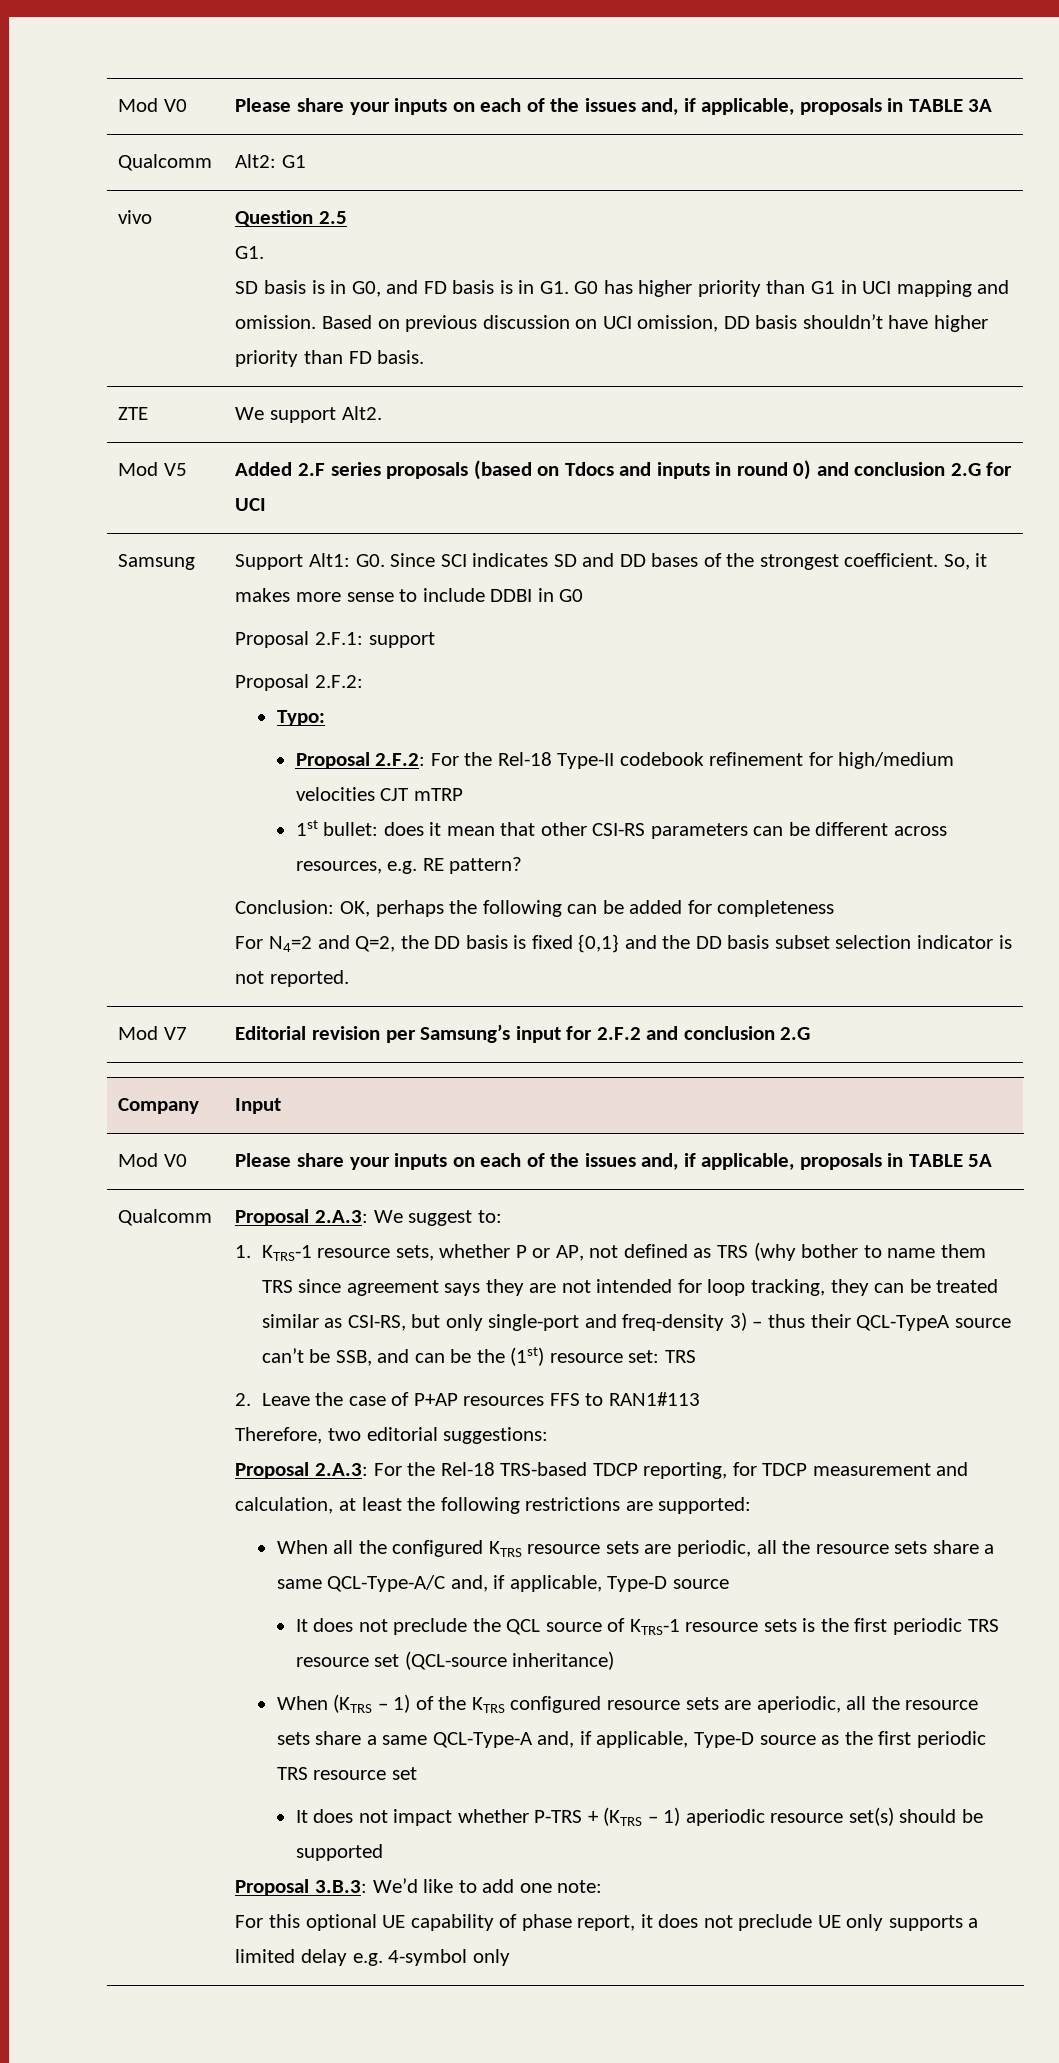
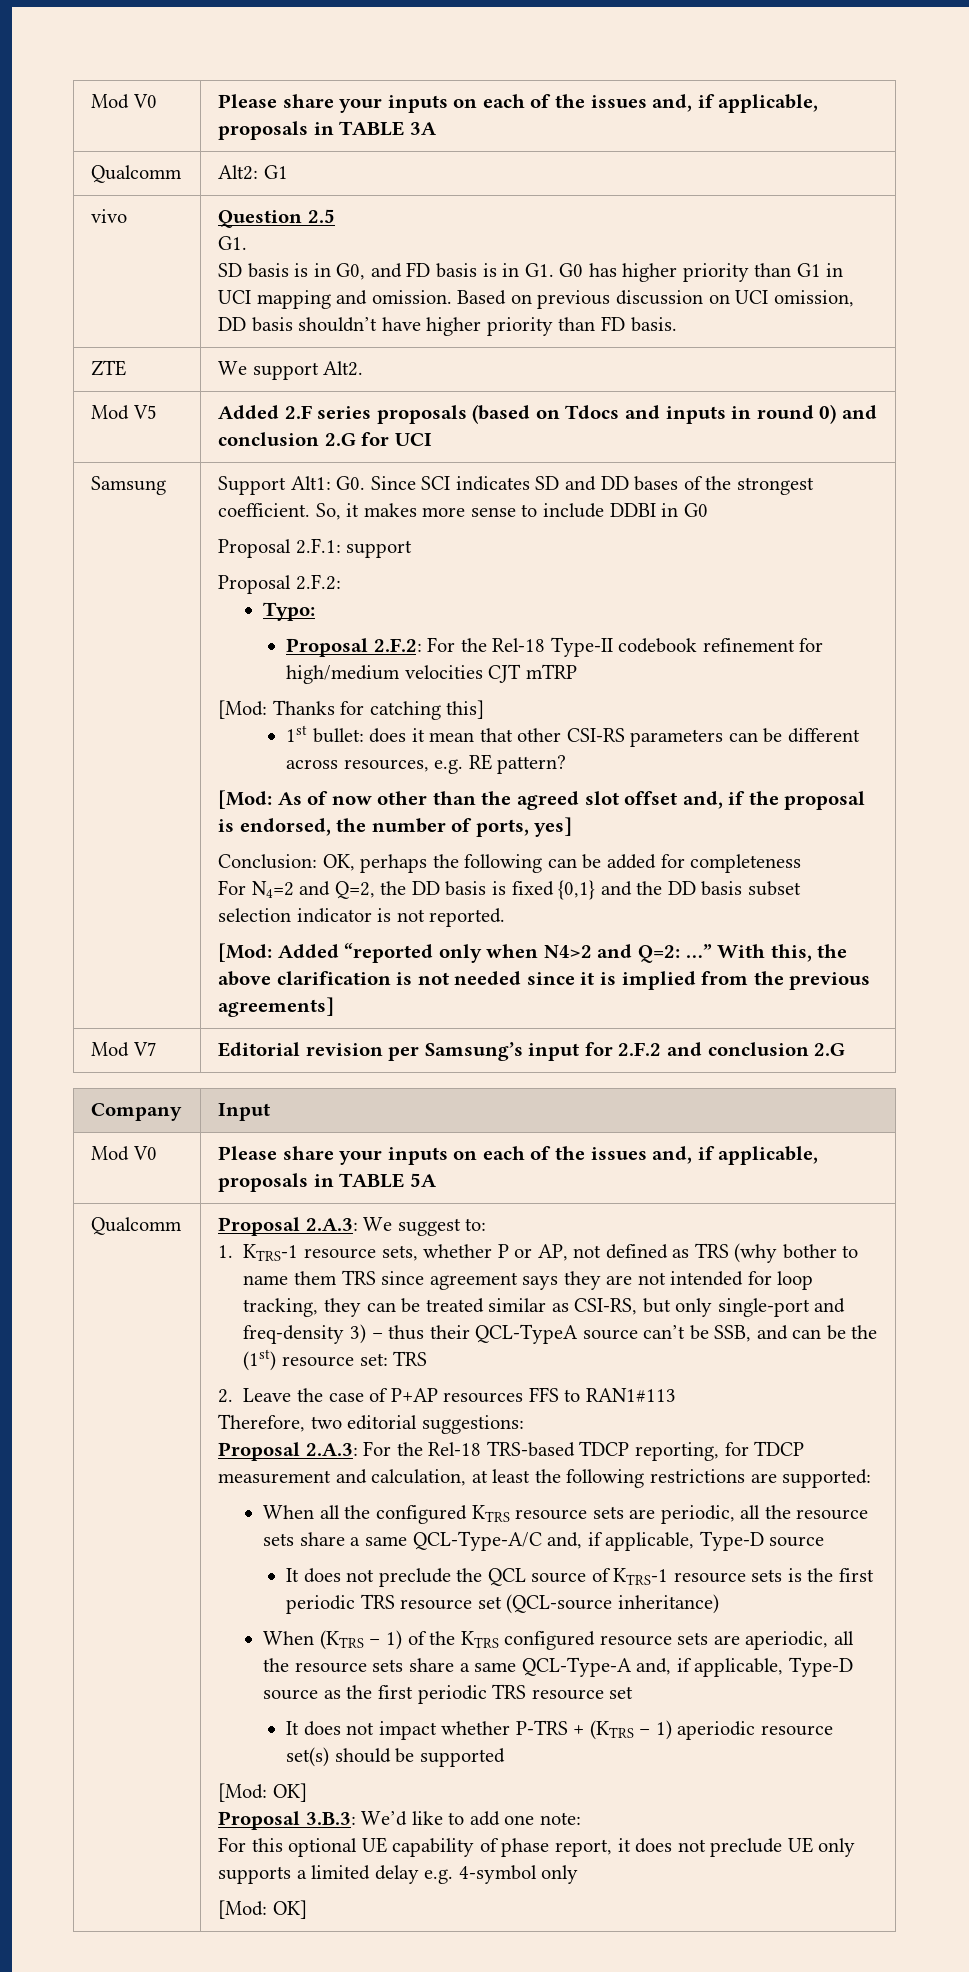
+ [Mod: Thanks for catching this]
+ [Mod: As of now other than the agreed slot offset and, if the proposal is endorsed, the number of ports, yes]
+ [Mod: Added “reported only when N4>2 and Q=2: …” With this, the above clarification is not needed since it is implied from the previous agreements]
  It does not impact whether P-TRS + (KTRS – 1) aperiodic resource set(s) should be supported
+ [Mod: OK]
  For this optional UE capability of phase report, it does not preclude UE only supports a limited delay e.g. 4-symbol only
+ [Mod: OK]

